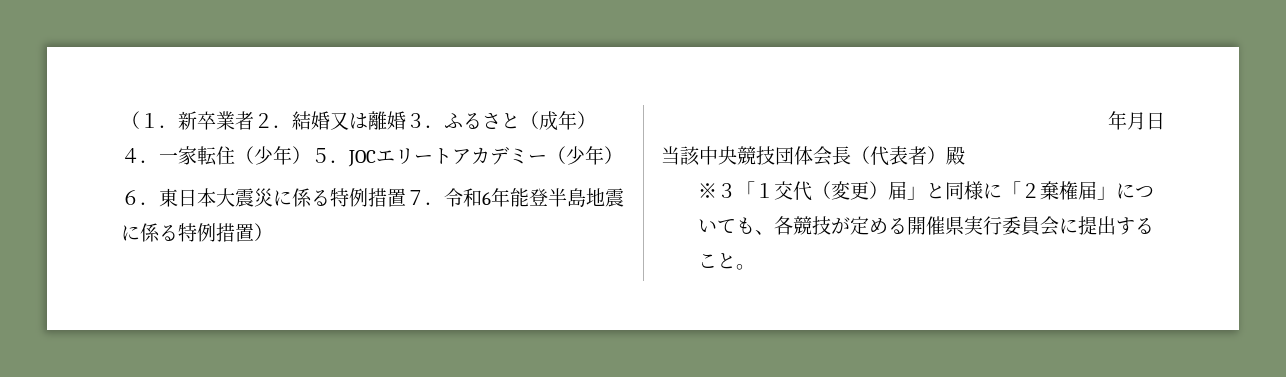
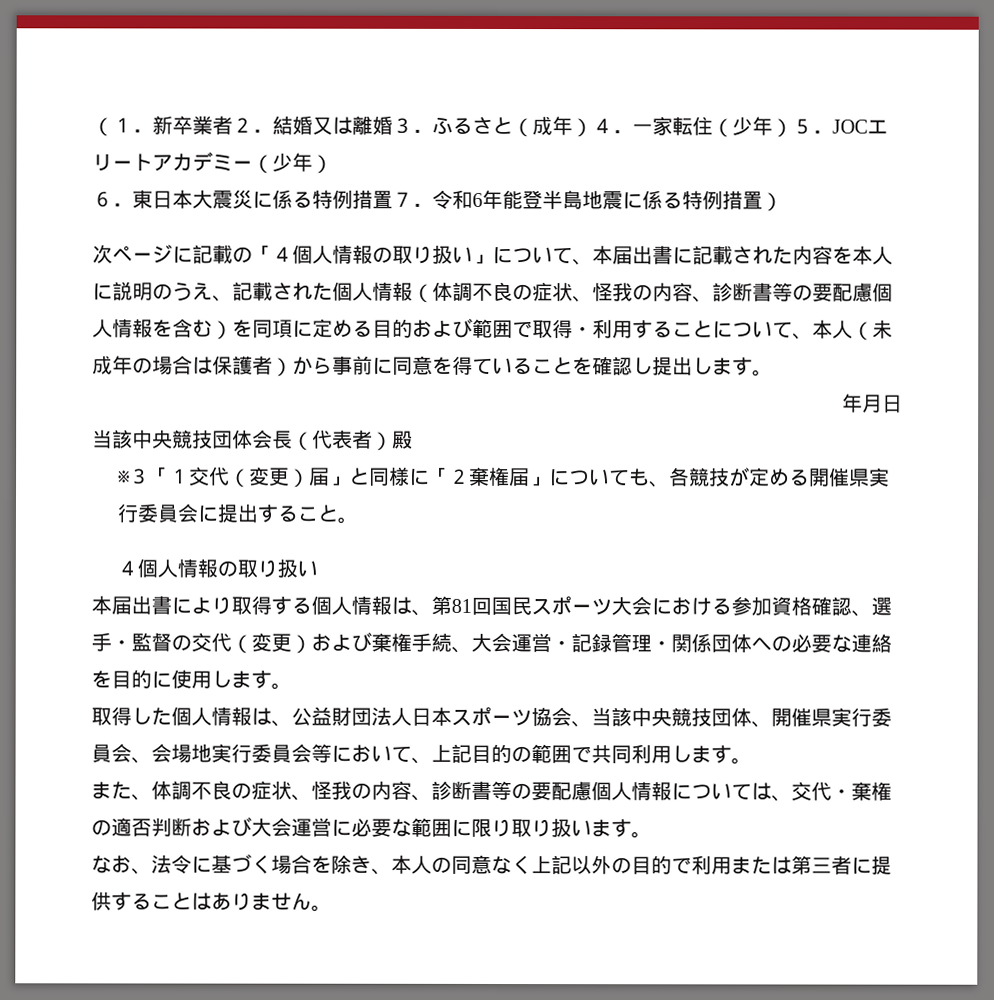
+ 次ページに記載の「４個人情報の取り扱い」について、本届出書に記載された内容を本人に説明のうえ、記載された個人情報（体調不良の症状、怪我の内容、診断書等の要配慮個人情報を含む）を同項に定める目的および範囲で取得・利用することについて、本人（未成年の場合は保護者）から事前に同意を得ていることを確認し提出します。
  ※３「１交代（変更）届」と同様に「２棄権届」についても、各競技が定める開催県実行委員会に提出すること。
+ ４個人情報の取り扱い
+ 本届出書により取得する個人情報は、第81回国民スポーツ大会における参加資格確認、選手・監督の交代（変更）および棄権手続、大会運営・記録管理・関係団体への必要な連絡を目的に使用します。
+ 取得した個人情報は、公益財団法人日本スポーツ協会、当該中央競技団体、開催県実行委員会、会場地実行委員会等において、上記目的の範囲で共同利用します。
+ また、体調不良の症状、怪我の内容、診断書等の要配慮個人情報については、交代・棄権の適否判断および大会運営に必要な範囲に限り取り扱います。
+ なお、法令に基づく場合を除き、本人の同意なく上記以外の目的で利用または第三者に提供することはありません。

